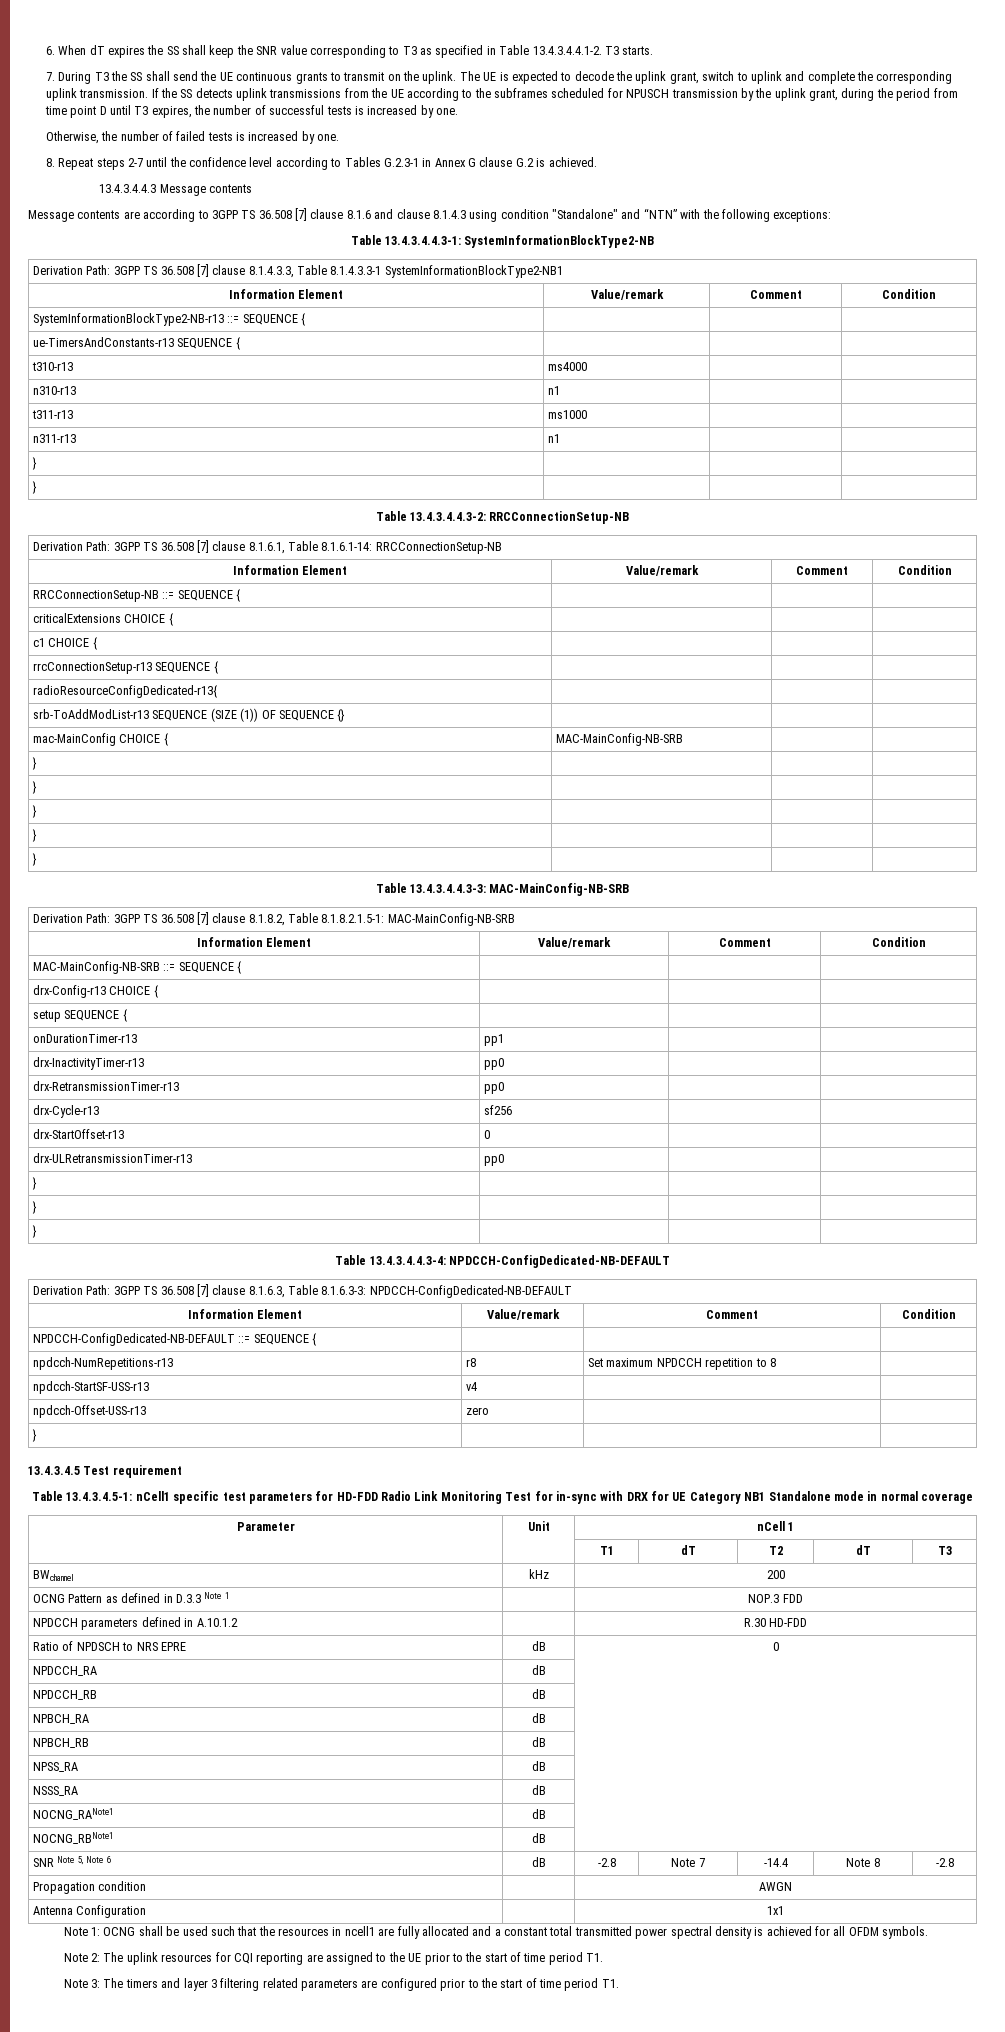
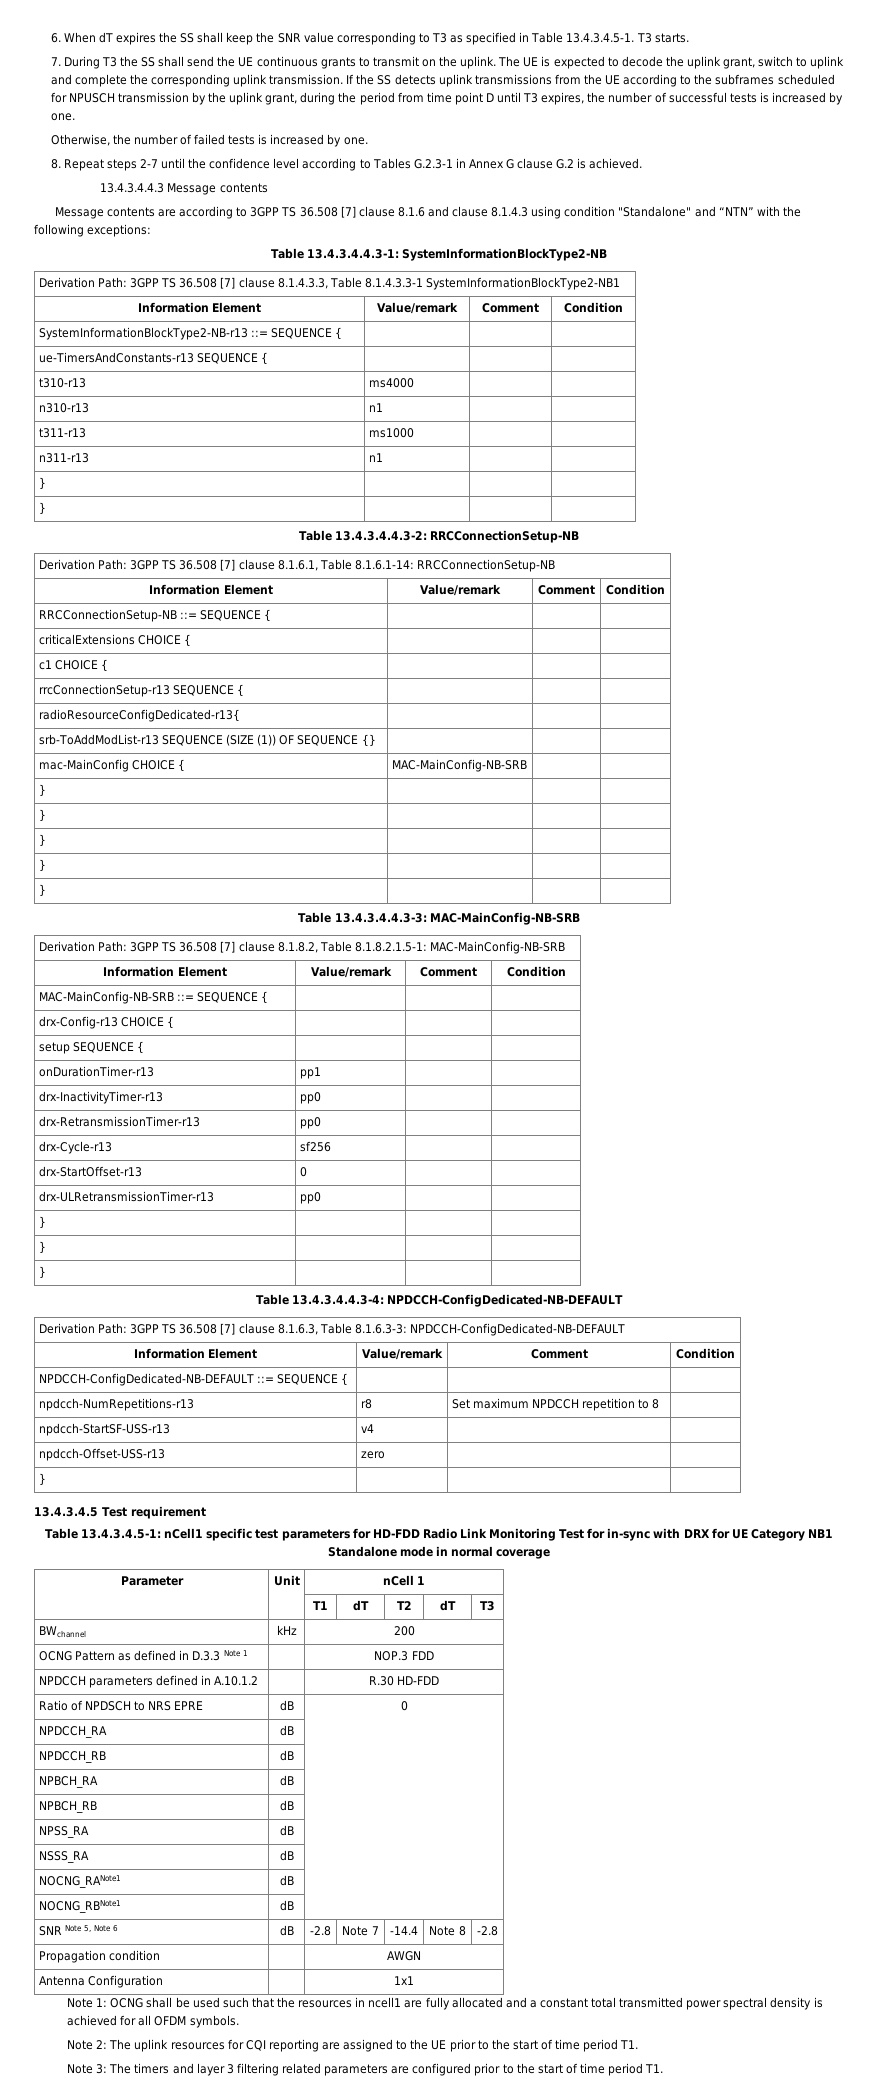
- 6. When dT expires the SS shall keep the SNR value corresponding to T3 as specified in Table 13.4.3.4.4.1-2. T3 starts.
+ 6. When dT expires the SS shall keep the SNR value corresponding to T3 as specified in Table 13.4.3.4.5-1. T3 starts.

